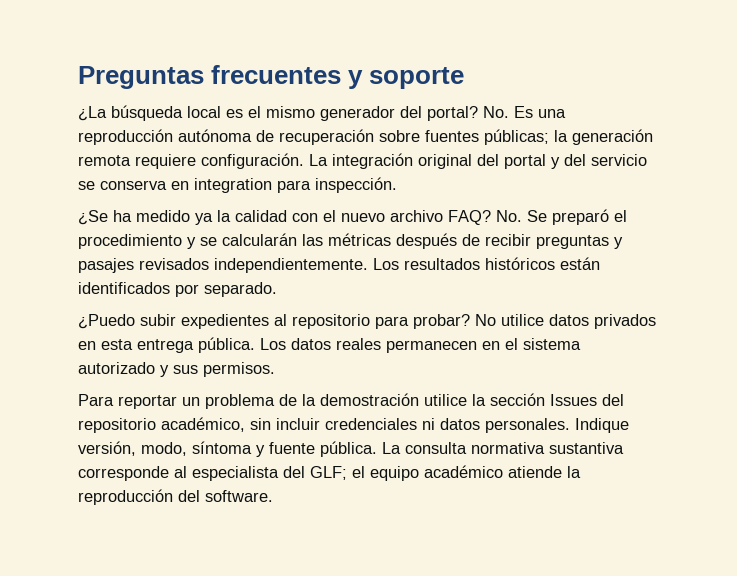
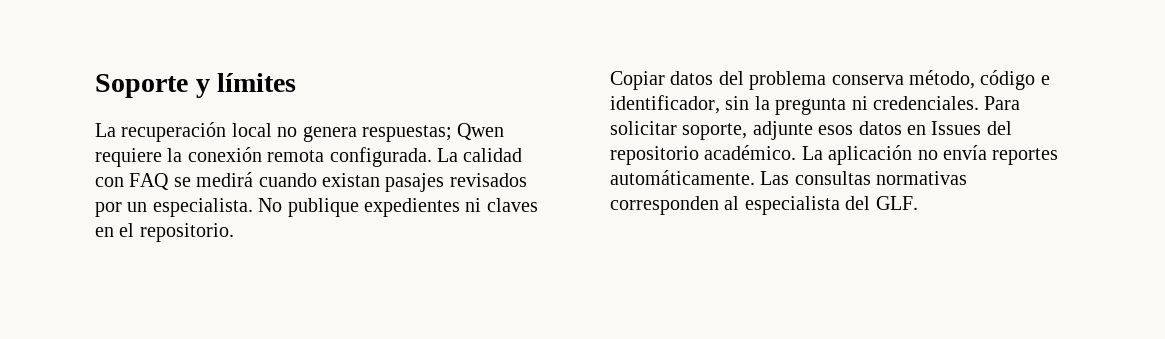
- Preguntas frecuentes y soporte
- ¿La búsqueda local es el mismo generador del portal? No. Es una reproducción autónoma de recuperación sobre fuentes públicas; la generación remota requiere configuración. La integración original del portal y del servicio se conserva en integration para inspección.
- ¿Se ha medido ya la calidad con el nuevo archivo FAQ? No. Se preparó el procedimiento y se calcularán las métricas después de recibir preguntas y pasajes revisados independientemente. Los resultados históricos están identificados por separado.
- ¿Puedo subir expedientes al repositorio para probar? No utilice datos privados en esta entrega pública. Los datos reales permanecen en el sistema autorizado y sus permisos.
- Para reportar un problema de la demostración utilice la sección Issues del repositorio académico, sin incluir credenciales ni datos personales. Indique versión, modo, síntoma y fuente pública. La consulta normativa sustantiva corresponde al especialista del GLF; el equipo académico atiende la reproducción del software.
+ Soporte y límites
+ La recuperación local no genera respuestas; Qwen requiere la conexión remota configurada. La calidad con FAQ se medirá cuando existan pasajes revisados por un especialista. No publique expedientes ni claves en el repositorio.
+ Copiar datos del problema conserva método, código e identificador, sin la pregunta ni credenciales. Para solicitar soporte, adjunte esos datos en Issues del repositorio académico. La aplicación no envía reportes automáticamente. Las consultas normativas corresponden al especialista del GLF.

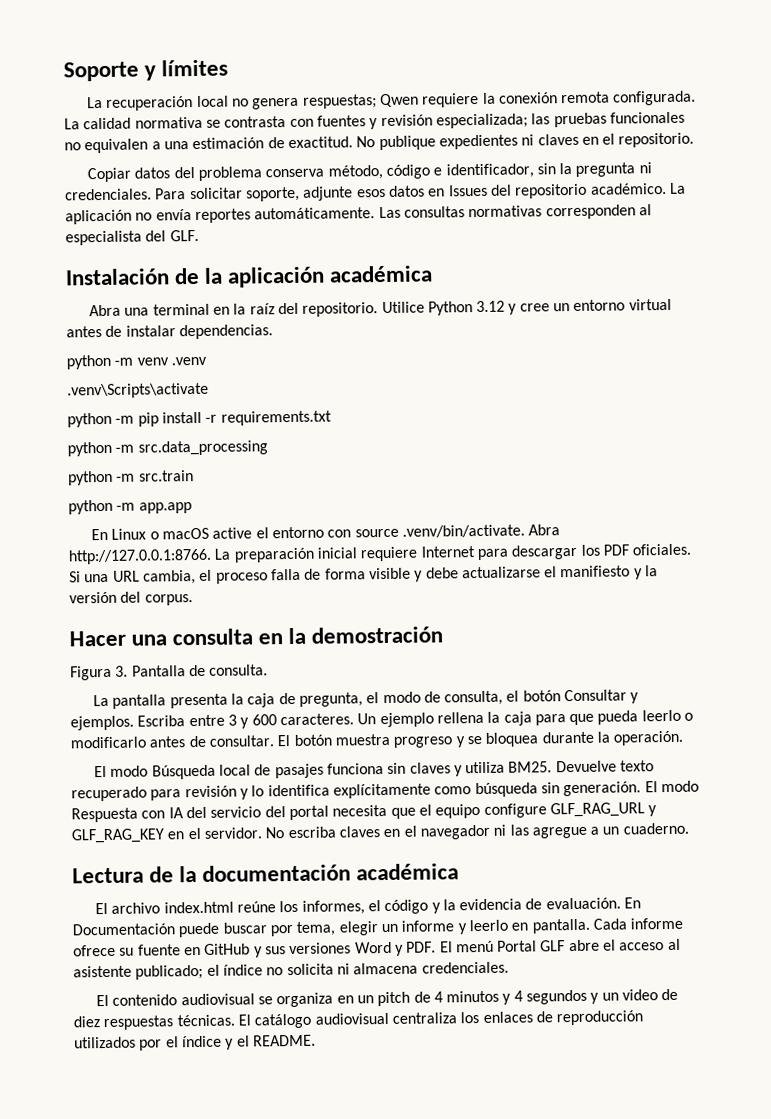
- La calidad con FAQ se medirá cuando existan pasajes revisados por un especialista.
+ La calidad normativa se contrasta con fuentes y revisión especializada; las pruebas funcionales no equivalen a una estimación de exactitud.
+ Instalación de la aplicación académica
+ Abra una terminal en la raíz del repositorio. Utilice Python 3.12 y cree un entorno virtual antes de instalar dependencias.
+ python -m venv .venv
+ .venv\Scripts\activate
+ python -m pip install -r requirements.txt
+ python -m src.data_processing
+ python -m src.train
+ python -m app.app
+ En Linux o macOS active el entorno con source .venv/bin/activate. Abra http://127.0.0.1:8766. La preparación inicial requiere Internet para descargar los PDF oficiales. Si una URL cambia, el proceso falla de forma visible y debe actualizarse el manifiesto y la versión del corpus.
+ Hacer una consulta en la demostración
+ Figura 3. Pantalla de consulta.
+ La pantalla presenta la caja de pregunta, el modo de consulta, el botón Consultar y ejemplos. Escriba entre 3 y 600 caracteres. Un ejemplo rellena la caja para que pueda leerlo o modificarlo antes de consultar. El botón muestra progreso y se bloquea durante la operación.
+ El modo Búsqueda local de pasajes funciona sin claves y utiliza BM25. Devuelve texto recuperado para revisión y lo identifica explícitamente como búsqueda sin generación. El modo Respuesta con IA del servicio del portal necesita que el equipo configure GLF_RAG_URL y GLF_RAG_KEY en el servidor. No escriba claves en el navegador ni las agregue a un cuaderno.
+ Lectura de la documentación académica
+ El archivo index.html reúne los informes, el código y la evidencia de evaluación. En Documentación puede buscar por tema, elegir un informe y leerlo en pantalla. Cada informe ofrece su fuente en GitHub y sus versiones Word y PDF. El menú Portal GLF abre el acceso al asistente publicado; el índice no solicita ni almacena credenciales.
+ El contenido audiovisual se organiza en un pitch de 4 minutos y 4 segundos y un video de diez respuestas técnicas. El catálogo audiovisual centraliza los enlaces de reproducción utilizados por el índice y el README.

